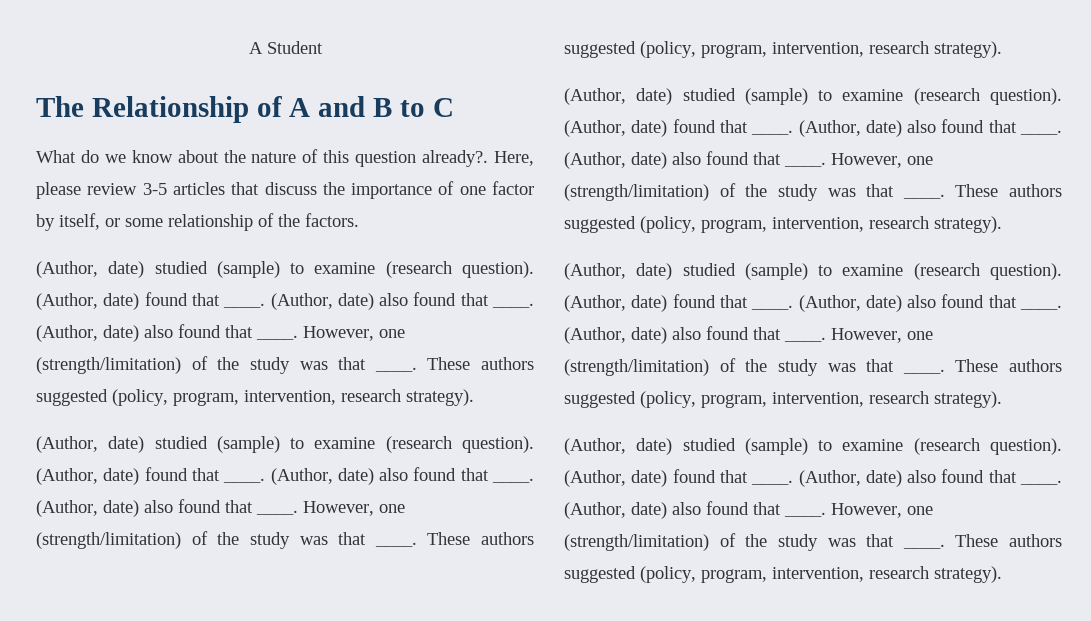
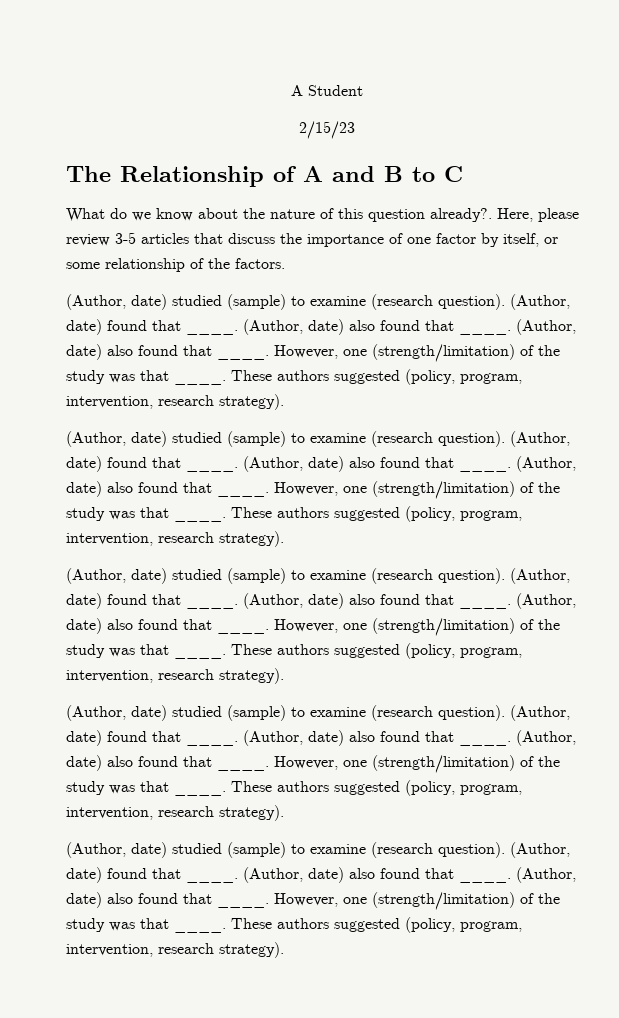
+ 2/15/23

